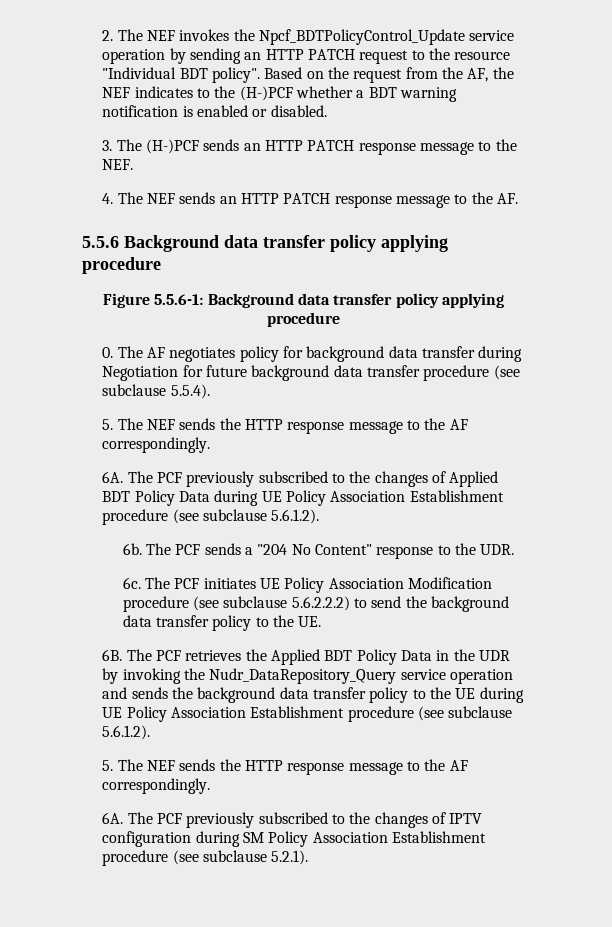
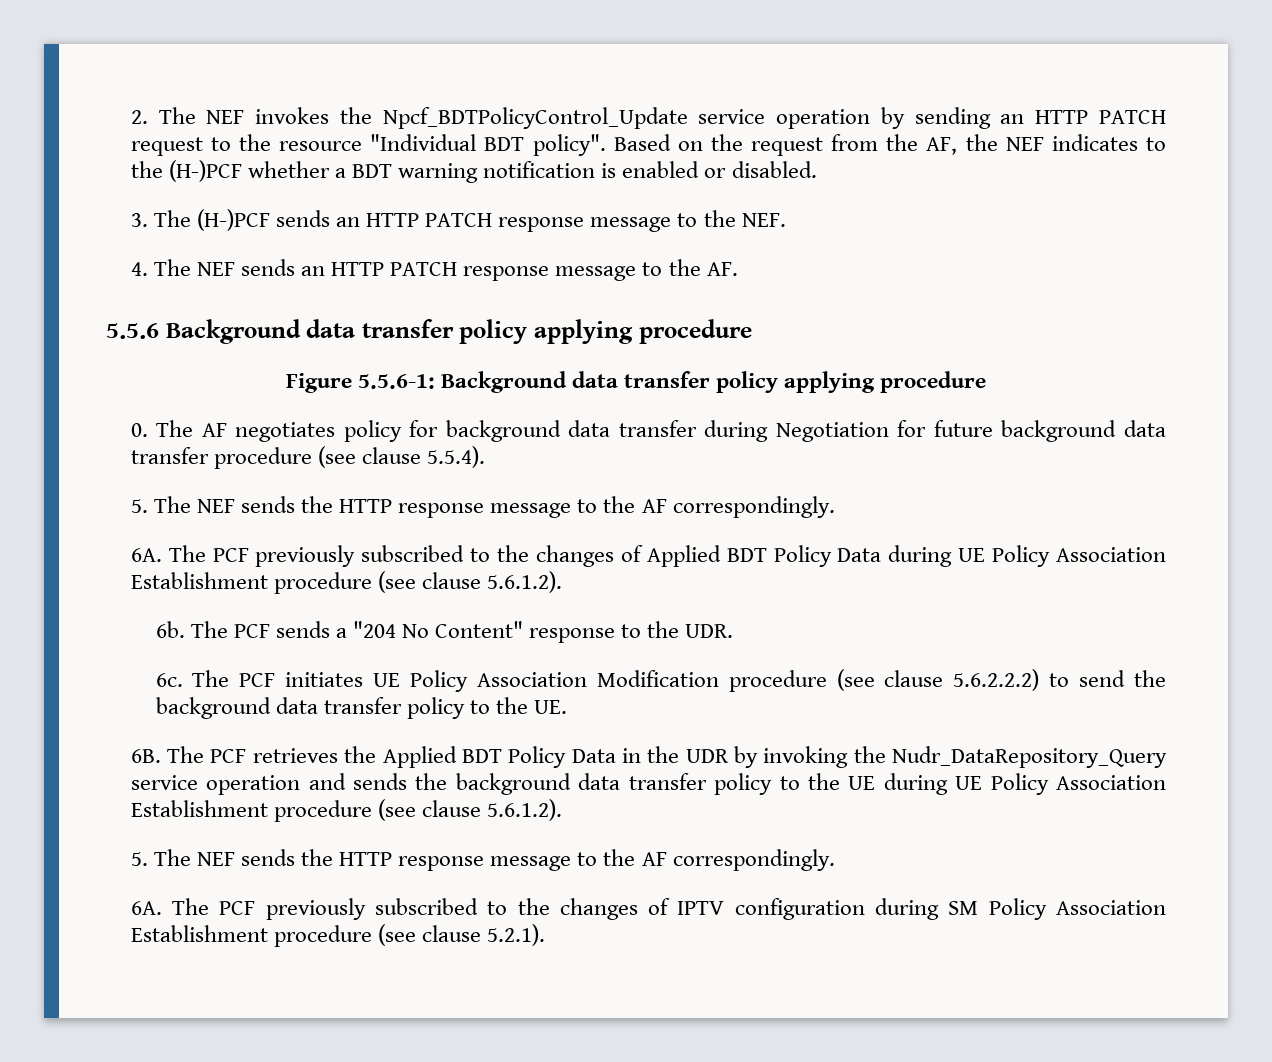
- 0. The AF negotiates policy for background data transfer during Negotiation for future background data transfer procedure (see subclause 5.5.4).
+ 0. The AF negotiates policy for background data transfer during Negotiation for future background data transfer procedure (see clause 5.5.4).
- The PCF previously subscribed to the changes of Applied BDT Policy Data during UE Policy Association Establishment procedure (see subclause 5.6.1.2).
+ The PCF previously subscribed to the changes of Applied BDT Policy Data during UE Policy Association Establishment procedure (see clause 5.6.1.2).
- The PCF initiates UE Policy Association Modification procedure (see subclause 5.6.2.2.2) to send the background data transfer policy to the UE.
+ The PCF initiates UE Policy Association Modification procedure (see clause 5.6.2.2.2) to send the background data transfer policy to the UE.
- The PCF retrieves the Applied BDT Policy Data in the UDR by invoking the Nudr_DataRepository_Query service operation and sends the background data transfer policy to the UE during UE Policy Association Establishment procedure (see subclause 5.6.1.2).
+ The PCF retrieves the Applied BDT Policy Data in the UDR by invoking the Nudr_DataRepository_Query service operation and sends the background data transfer policy to the UE during UE Policy Association Establishment procedure (see clause 5.6.1.2).
- The PCF previously subscribed to the changes of IPTV configuration during SM Policy Association Establishment procedure (see subclause 5.2.1).
+ The PCF previously subscribed to the changes of IPTV configuration during SM Policy Association Establishment procedure (see clause 5.2.1).

